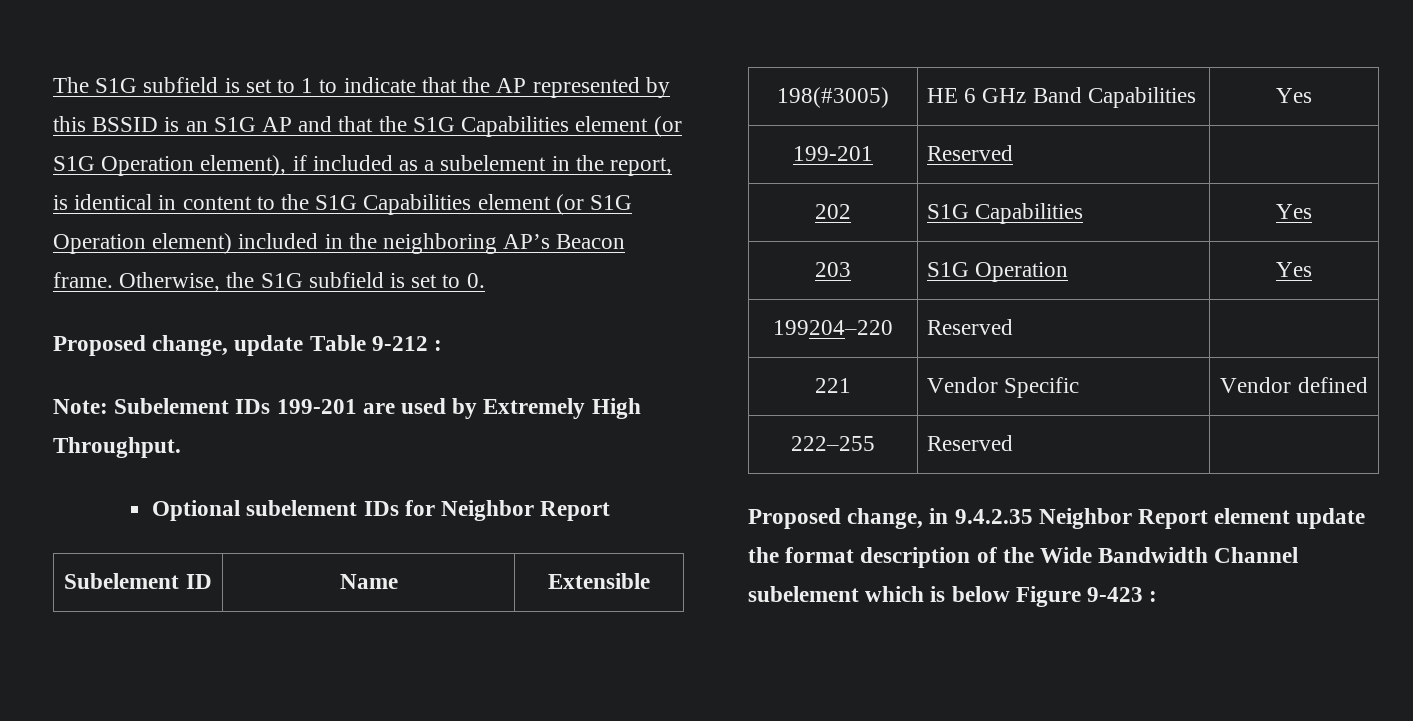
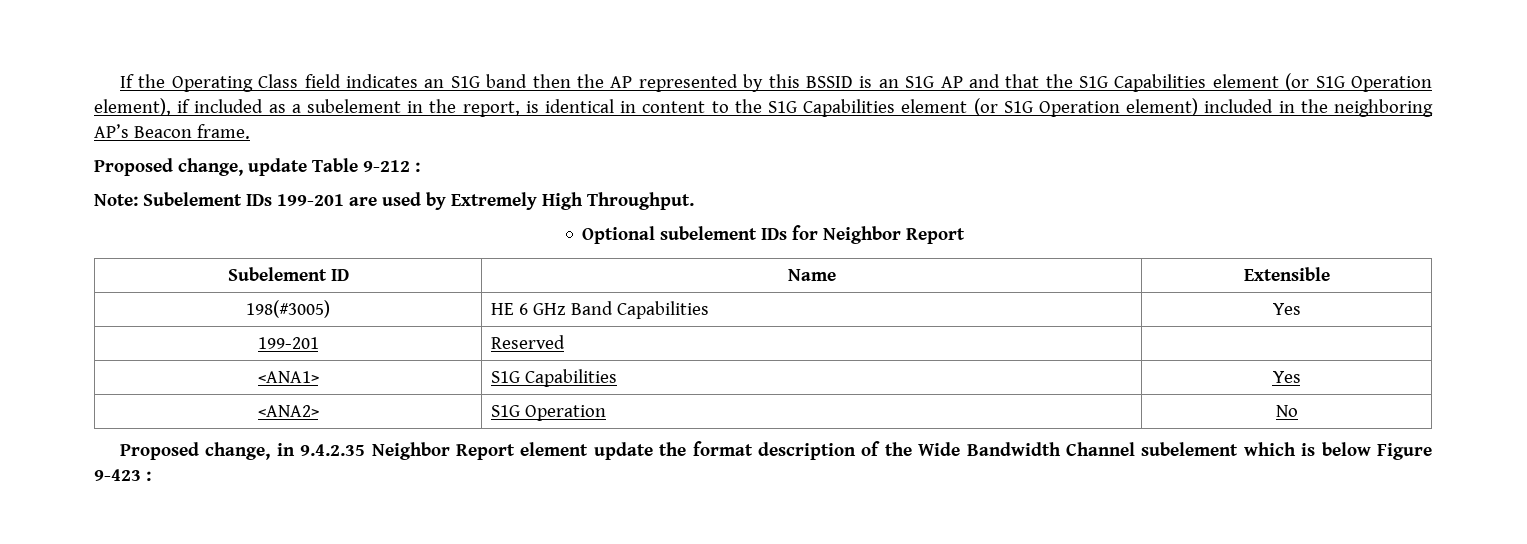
- The S1G subfield is set to 1 to indicate that the AP represented by this BSSID is an S1G AP and that the S1G Capabilities element (or S1G Operation element), if included as a subelement in the report, is identical in content to the S1G Capabilities element (or S1G Operation element) included in the neighboring AP’s Beacon frame. Otherwise, the S1G subfield is set to 0.
+ If the Operating Class field indicates an S1G band then the AP represented by this BSSID is an S1G AP and that the S1G Capabilities element (or S1G Operation element), if included as a subelement in the report, is identical in content to the S1G Capabilities element (or S1G Operation element) included in the neighboring AP’s Beacon frame.
- 202 | S1G Capabilities | Yes
+ <ANA1> | S1G Capabilities | Yes
- 203 | S1G Operation | Yes
- 199204–220 | Reserved |
- 221 | Vendor Specific | Vendor defined
- 222–255 | Reserved |
+ <ANA2> | S1G Operation | No

